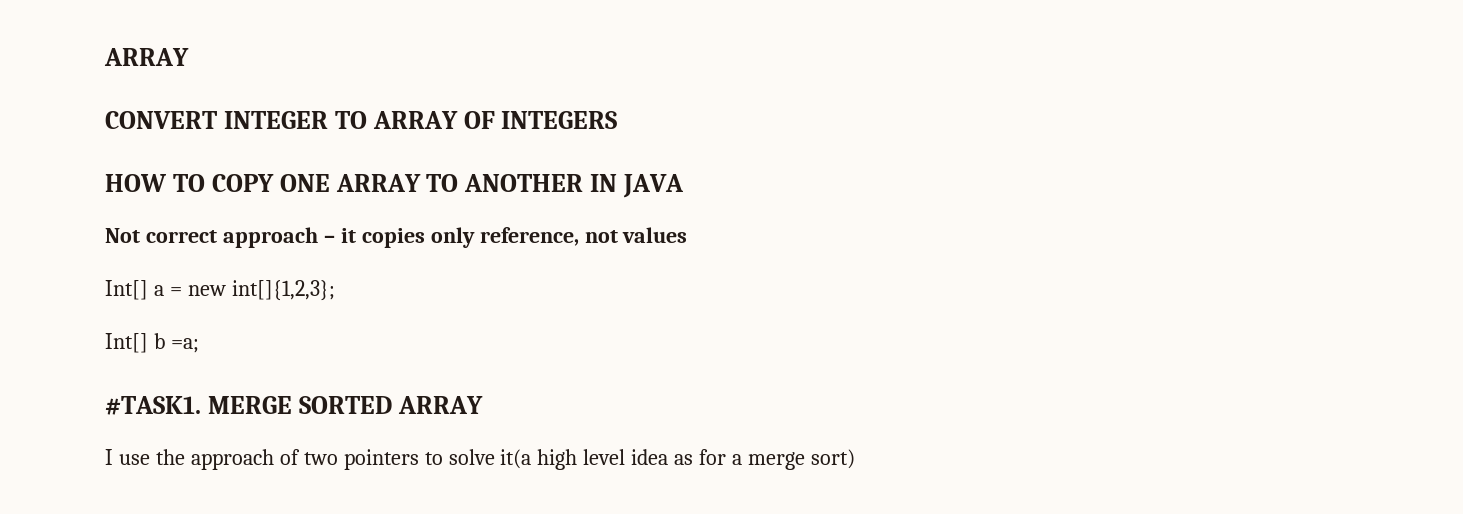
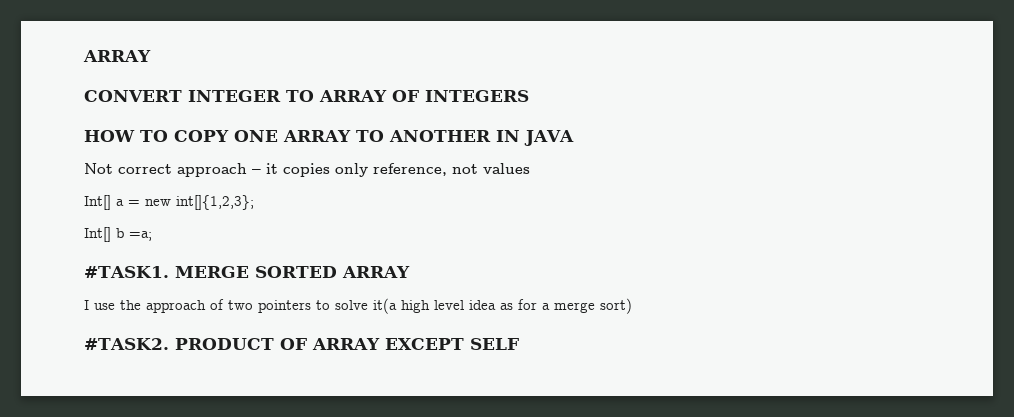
+ #TASK2. PRODUCT OF ARRAY EXCEPT SELF

